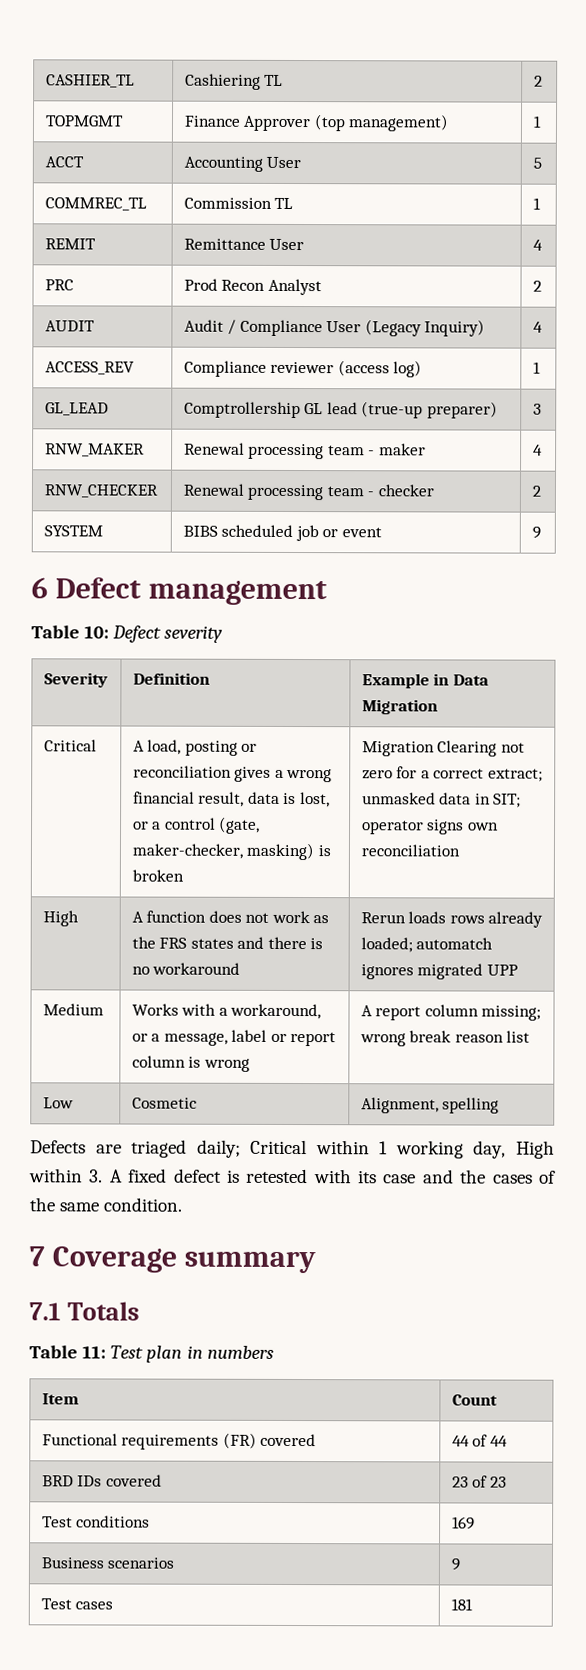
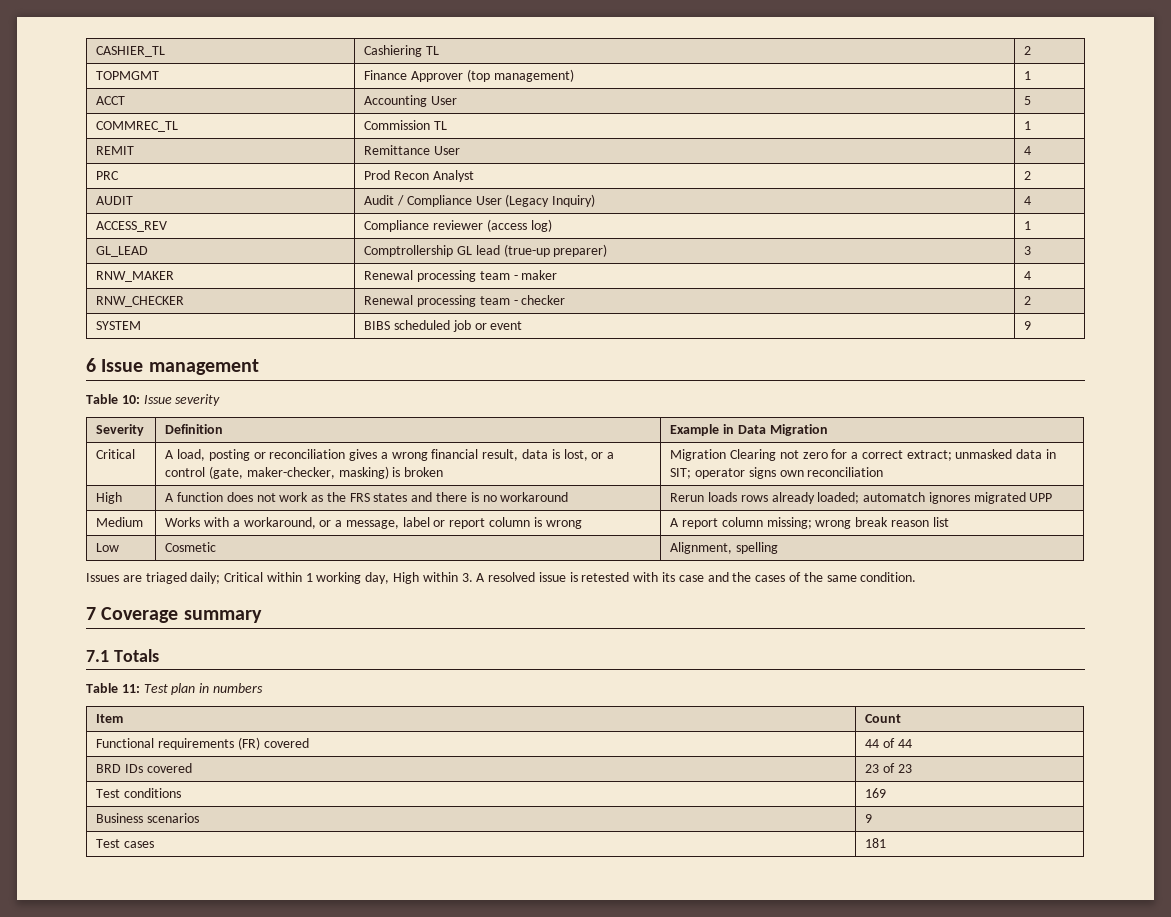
- 6 Defect management
+ 6 Issue management
- Table 10: Defect severity
+ Table 10: Issue severity
- Defects are triaged daily; Critical within 1 working day, High within 3. A fixed defect is retested with its case and the cases of the same condition.
+ Issues are triaged daily; Critical within 1 working day, High within 3. A resolved issue is retested with its case and the cases of the same condition.

